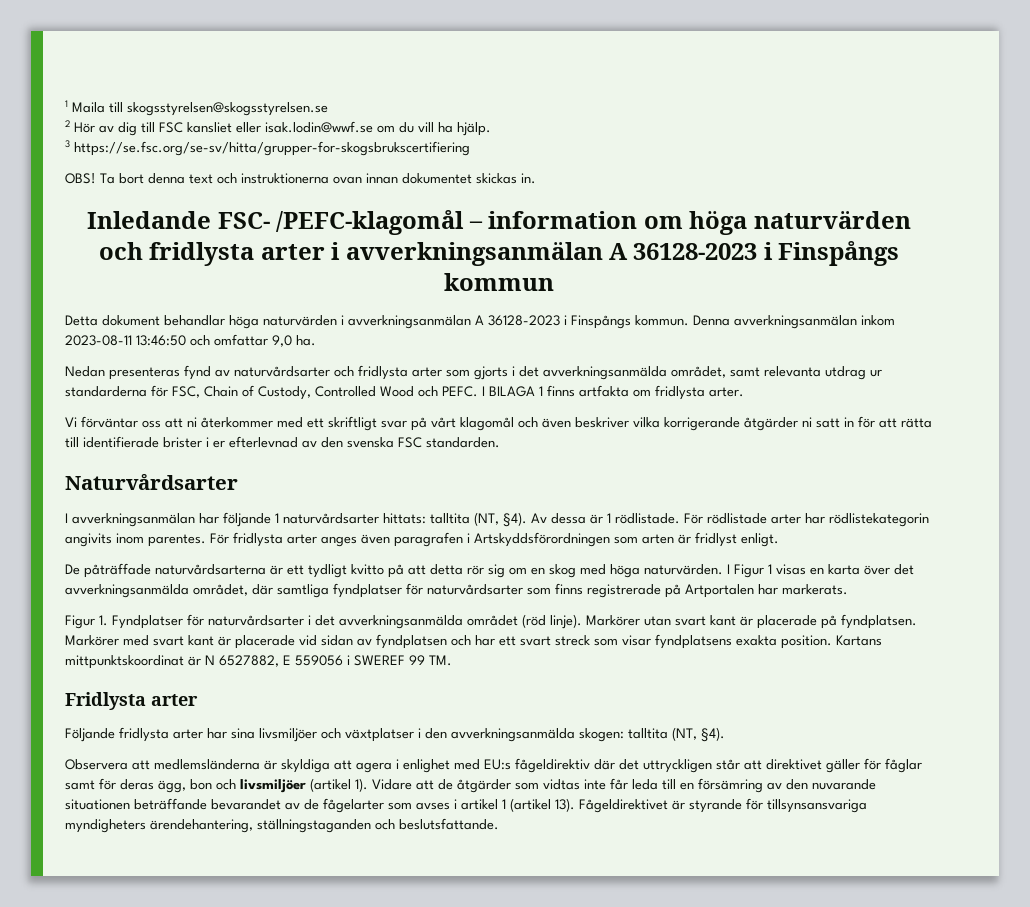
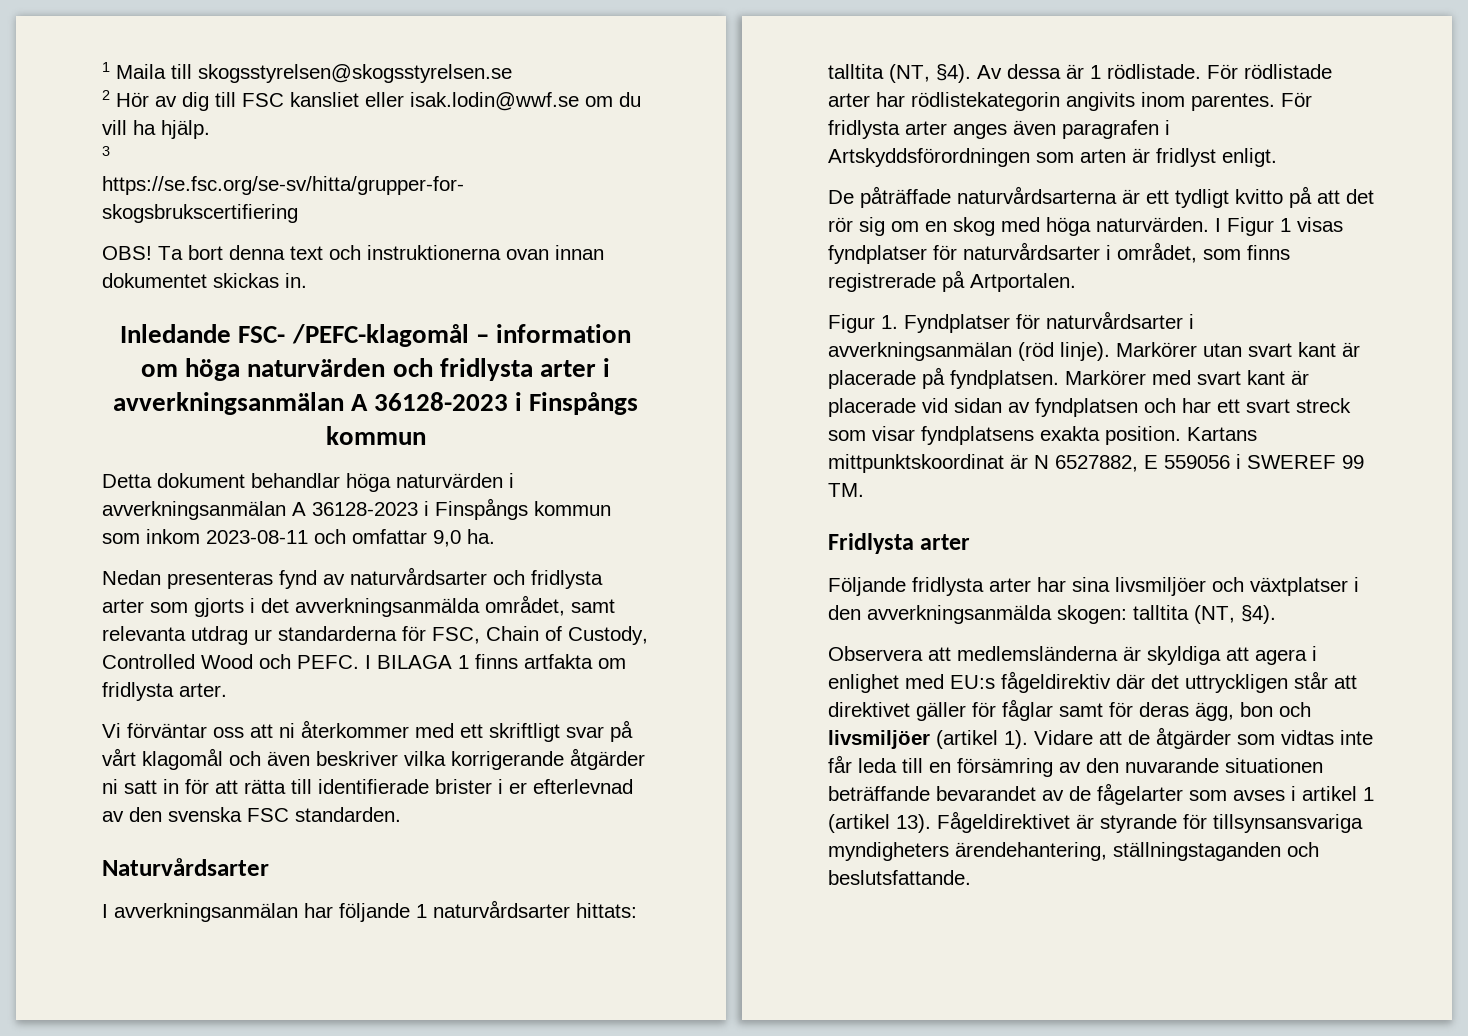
- Detta dokument behandlar höga naturvärden i avverkningsanmälan A 36128-2023 i Finspångs kommun. Denna avverkningsanmälan inkom 2023-08-11 13:46:50 och omfattar 9,0 ha.
+ Detta dokument behandlar höga naturvärden i avverkningsanmälan A 36128-2023 i Finspångs kommun som inkom 2023-08-11 och omfattar 9,0 ha.
- De påträffade naturvårdsarterna är ett tydligt kvitto på att detta rör sig om en skog med höga naturvärden.
+ De påträffade naturvårdsarterna är ett tydligt kvitto på att det rör sig om en skog med höga naturvärden.
- I Figur 1 visas en karta över det avverkningsanmälda området, där samtliga fyndplatser för naturvårdsarter som finns registrerade på Artportalen har markerats.
+ I Figur 1 visas fyndplatser för naturvårdsarter i området, som finns registrerade på Artportalen.
- Figur 1. Fyndplatser för naturvårdsarter i det avverkningsanmälda området (röd linje).
+ Figur 1. Fyndplatser för naturvårdsarter i avverkningsanmälan (röd linje).

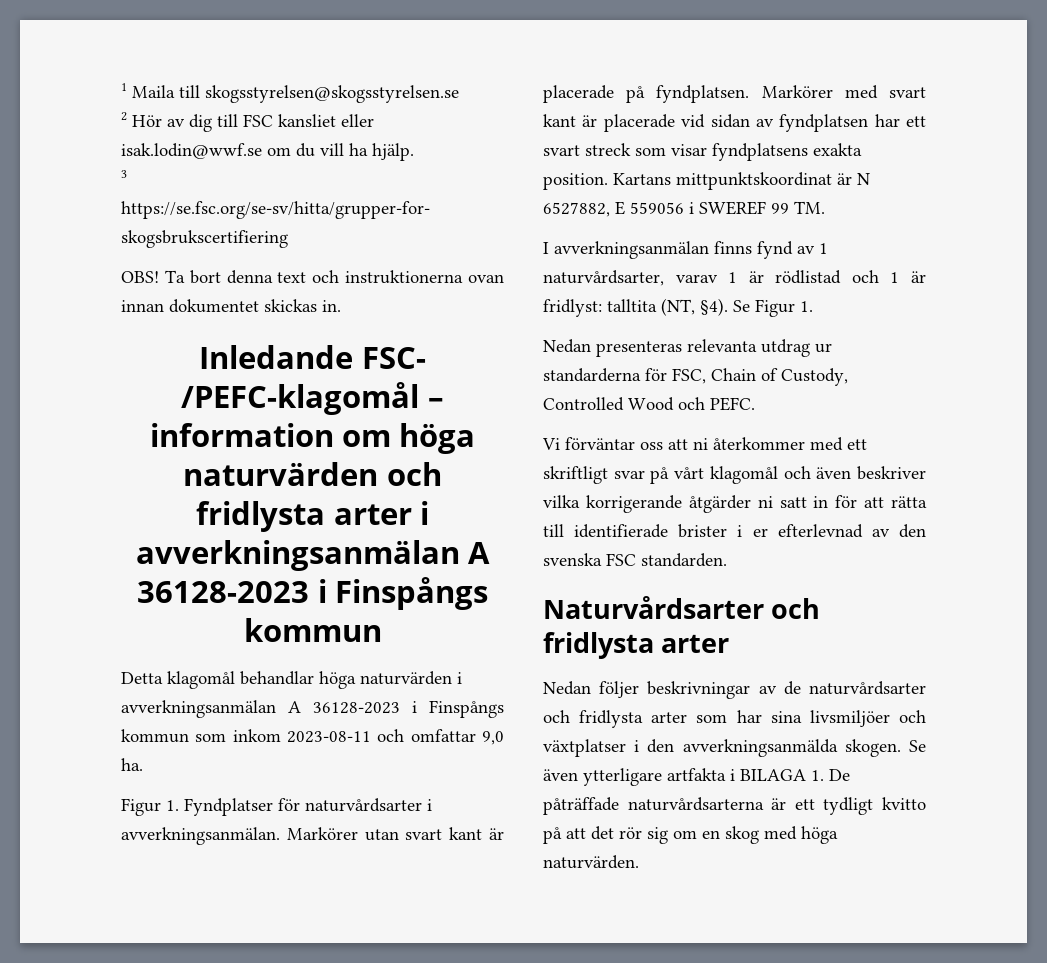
- Detta dokument behandlar höga naturvärden i avverkningsanmälan A 36128-2023 i Finspångs kommun som inkom 2023-08-11 och omfattar 9,0 ha.
+ Detta klagomål behandlar höga naturvärden i avverkningsanmälan A 36128-2023 i Finspångs kommun som inkom 2023-08-11 och omfattar 9,0 ha.
- Nedan presenteras fynd av naturvårdsarter och fridlysta arter som gjorts i det avverkningsanmälda området, samt relevanta utdrag ur standarderna för FSC, Chain of Custody, Controlled Wood och PEFC. I BILAGA 1 finns artfakta om fridlysta arter.
+ Figur 1. Fyndplatser för naturvårdsarter i avverkningsanmälan. Markörer utan svart kant är placerade på fyndplatsen. Markörer med svart kant är placerade vid sidan av fyndplatsen har ett svart streck som visar fyndplatsens exakta position. Kartans mittpunktskoordinat är N 6527882, E 559056 i SWEREF 99 TM.
+ I avverkningsanmälan finns fynd av 1 naturvårdsarter, varav 1 är rödlistad och 1 är fridlyst: talltita (NT, §4). Se Figur 1.
+ Nedan presenteras relevanta utdrag ur standarderna för FSC, Chain of Custody, Controlled Wood och PEFC.
- Naturvårdsarter
- I avverkningsanmälan har följande 1 naturvårdsarter hittats: talltita (NT, §4). Av dessa är 1 rödlistade. För rödlistade arter har rödlistekategorin angivits inom parentes. För fridlysta arter anges även paragrafen i Artskyddsförordningen som arten är fridlyst enligt.
- De påträffade naturvårdsarterna är ett tydligt kvitto på att det rör sig om en skog med höga naturvärden. I Figur 1 visas fyndplatser för naturvårdsarter i området, som finns registrerade på Artportalen.
- Figur 1. Fyndplatser för naturvårdsarter i avverkningsanmälan (röd linje). Markörer utan svart kant är placerade på fyndplatsen. Markörer med svart kant är placerade vid sidan av fyndplatsen och har ett svart streck som visar fyndplatsens exakta position. Kartans mittpunktskoordinat är N 6527882, E 559056 i SWEREF 99 TM.
- Fridlysta arter
- Följande fridlysta arter har sina livsmiljöer och växtplatser i den avverkningsanmälda skogen: talltita (NT, §4).
- Observera att medlemsländerna är skyldiga att agera i enlighet med EU:s fågeldirektiv där det uttryckligen står att direktivet gäller för fåglar samt för deras ägg, bon och livsmiljöer (artikel 1). Vidare att de åtgärder som vidtas inte får leda till en försämring av den nuvarande situationen beträffande bevarandet av de fågelarter som avses i artikel 1 (artikel 13). Fågeldirektivet är styrande för tillsynsansvariga myndigheters ärendehantering, ställningstaganden och beslutsfattande.
+ Naturvårdsarter och fridlysta arter
+ Nedan följer beskrivningar av de naturvårdsarter och fridlysta arter som har sina livsmiljöer och växtplatser i den avverkningsanmälda skogen. Se även ytterligare artfakta i BILAGA 1. De påträffade naturvårdsarterna är ett tydligt kvitto på att det rör sig om en skog med höga naturvärden.

